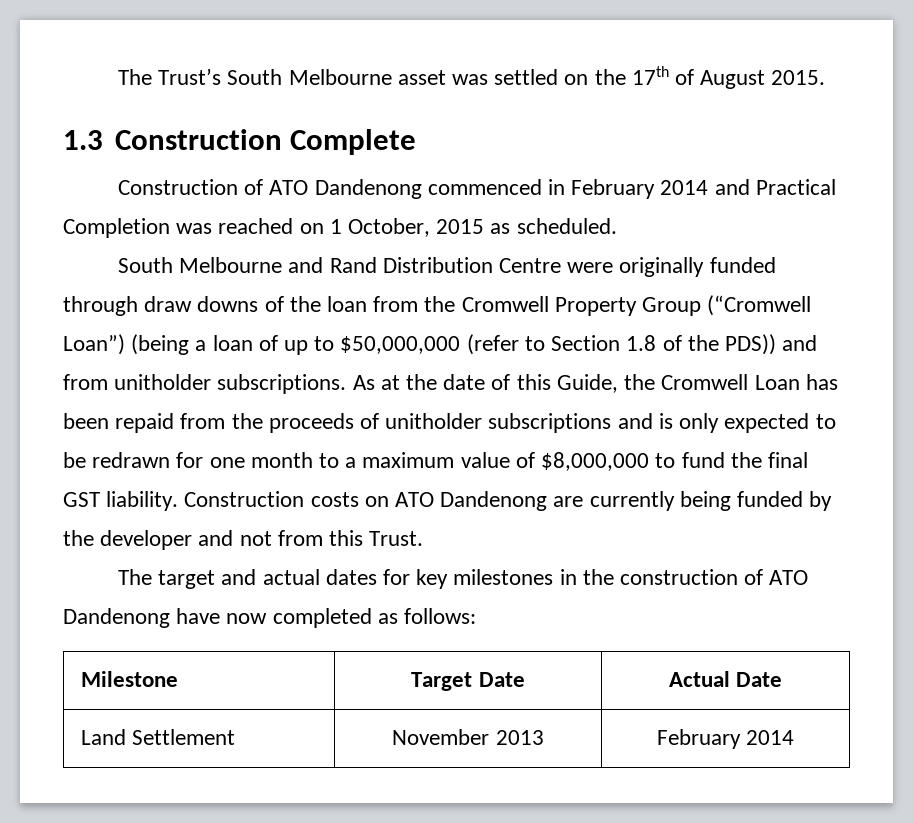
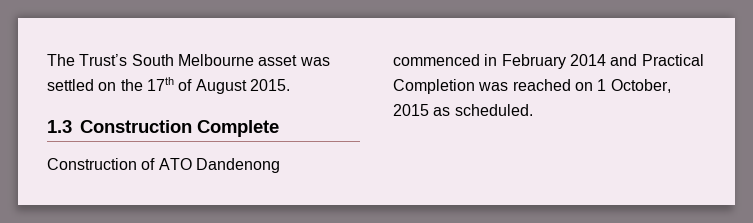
- South Melbourne and Rand Distribution Centre were originally funded through draw downs of the loan from the Cromwell Property Group (“Cromwell Loan”) (being a loan of up to $50,000,000 (refer to Section 1.8 of the PDS)) and from unitholder subscriptions. As at the date of this Guide, the Cromwell Loan has been repaid from the proceeds of unitholder subscriptions and is only expected to be redrawn for one month to a maximum value of $8,000,000 to fund the final GST liability. Construction costs on ATO Dandenong are currently being funded by the developer and not from this Trust.
- The target and actual dates for key milestones in the construction of ATO Dandenong have now completed as follows:
- Milestone | Target Date | Actual Date
- Land Settlement | November 2013 | February 2014

